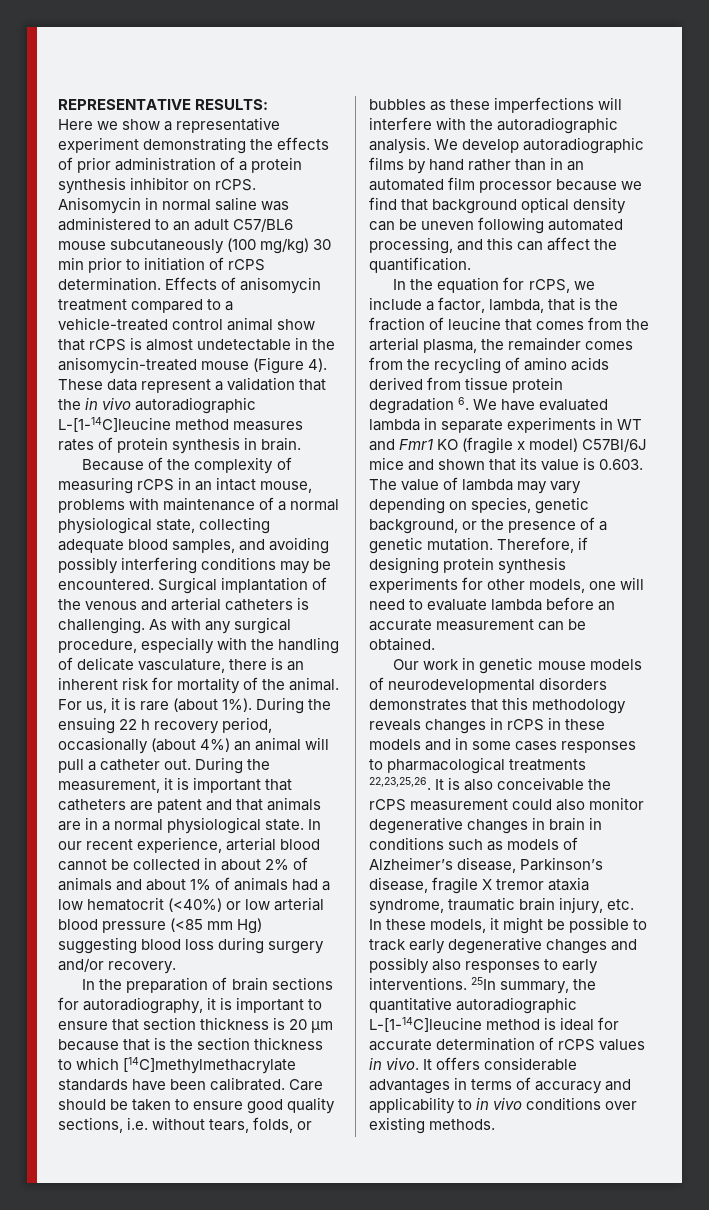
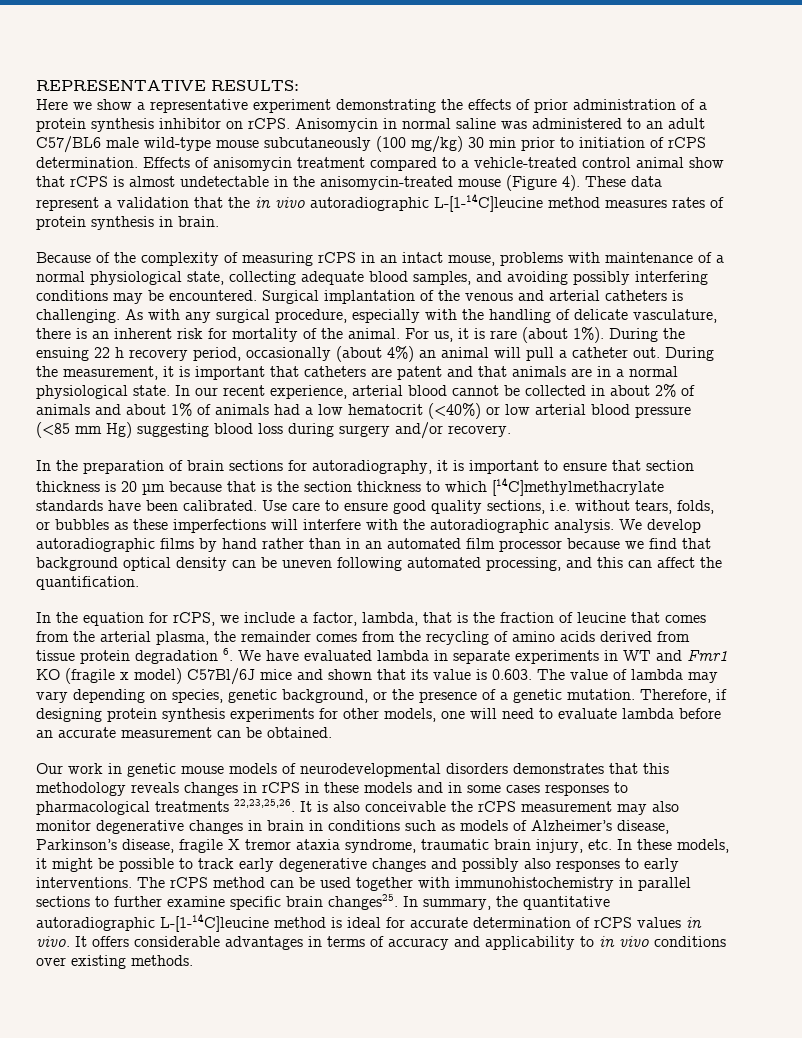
- Anisomycin in normal saline was administered to an adult C57/BL6 mouse subcutaneously (100 mg/kg) 30 min prior to initiation of rCPS determination.
+ Anisomycin in normal saline was administered to an adult C57/BL6 male wild-type mouse subcutaneously (100 mg/kg) 30 min prior to initiation of rCPS determination.
- Care should be taken to ensure good quality sections, i.e. without tears, folds, or bubbles as these imperfections will interfere with the autoradiographic analysis.
+ Use care to ensure good quality sections, i.e. without tears, folds, or bubbles as these imperfections will interfere with the autoradiographic analysis.
- It is also conceivable the rCPS measurement could also monitor degenerative changes in brain in conditions such as models of Alzheimer’s disease, Parkinson’s disease, fragile X tremor ataxia syndrome, traumatic brain injury, etc. In these models, it might be possible to track early degenerative changes and possibly also responses to early interventions.
+ It is also conceivable the rCPS measurement may also monitor degenerative changes in brain in conditions such as models of Alzheimer’s disease, Parkinson’s disease, fragile X tremor ataxia syndrome, traumatic brain injury, etc. In these models, it might be possible to track early degenerative changes and possibly also responses to early interventions.
- 25In summary, the quantitative autoradiographic L-[1-14C]leucine method is ideal for accurate determination of rCPS values in vivo.
+ The rCPS method can be used together with immunohistochemistry in parallel sections to further examine specific brain changes25. In summary, the quantitative autoradiographic L-[1-14C]leucine method is ideal for accurate determination of rCPS values in vivo.

